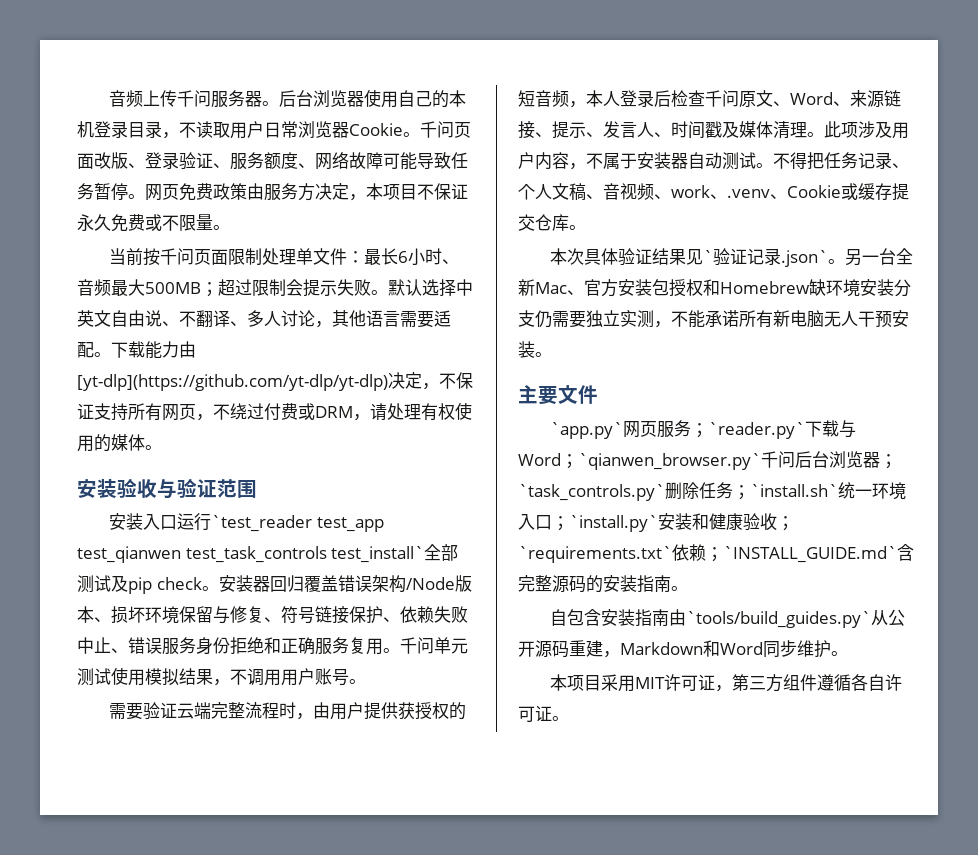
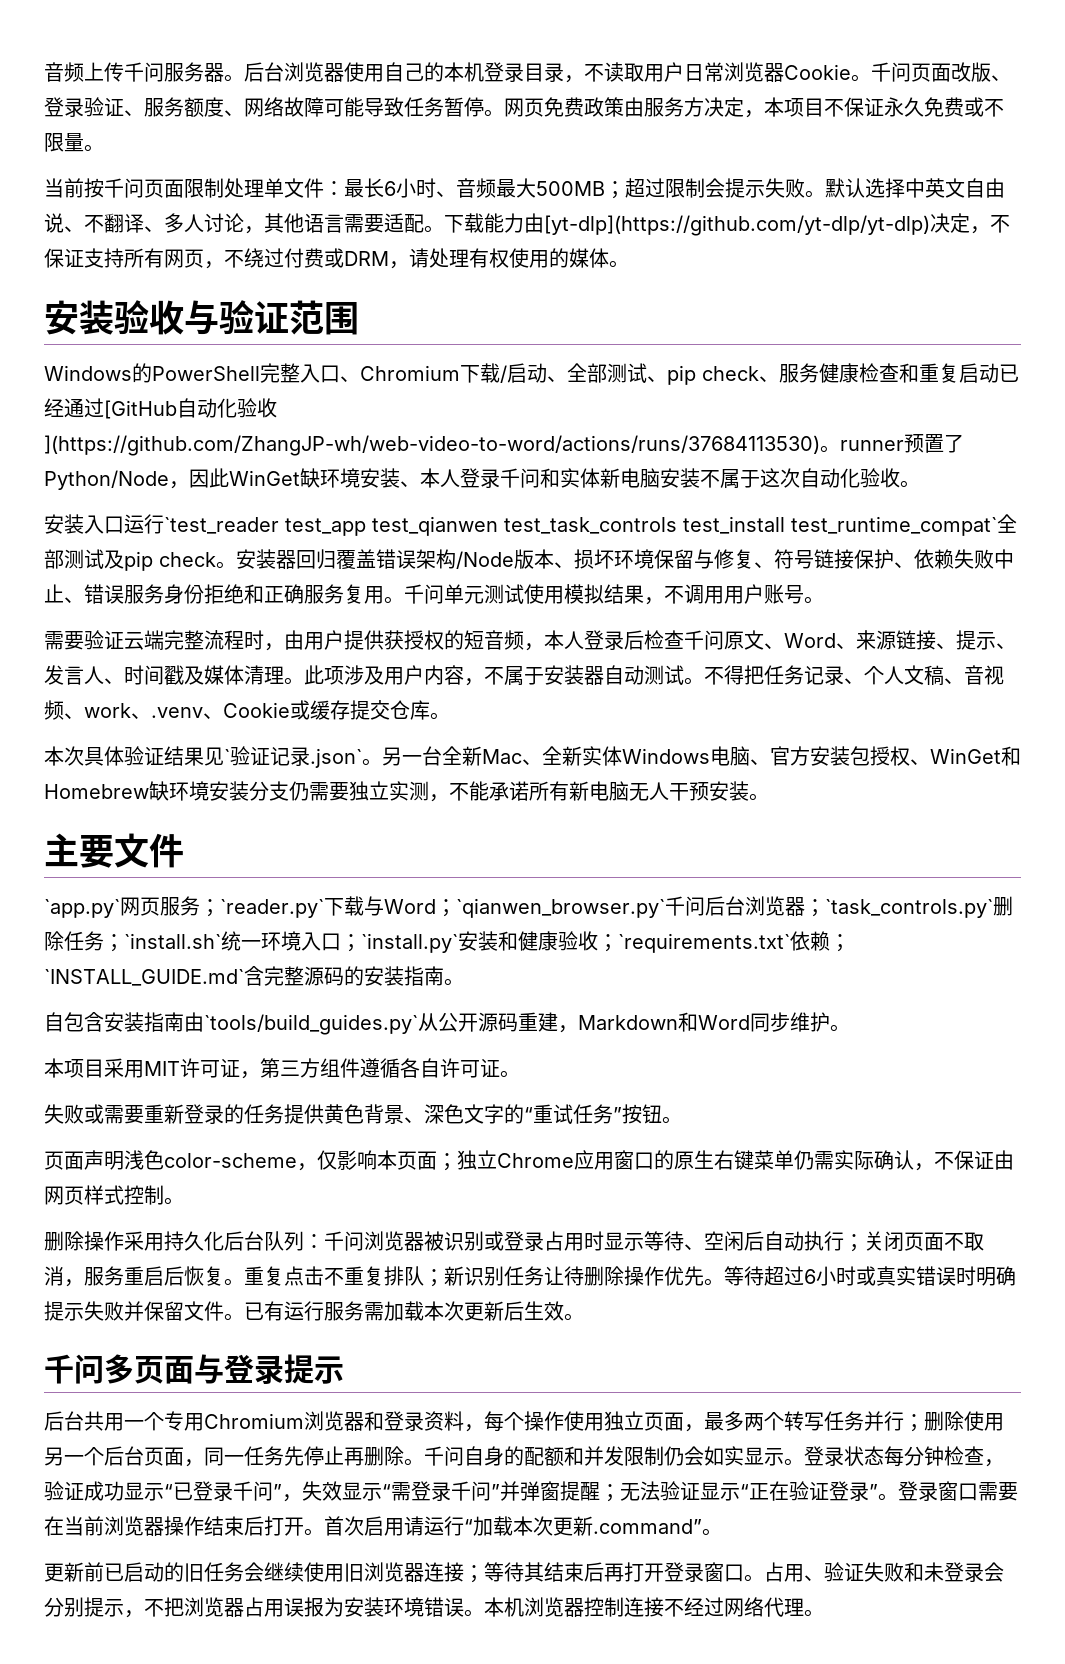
+ Windows的PowerShell完整入口、Chromium下载/启动、全部测试、pip check、服务健康检查和重复启动已经通过[GitHub自动化验收](https://github.com/ZhangJP-wh/web-video-to-word/actions/runs/37684113530)。runner预置了Python/Node，因此WinGet缺环境安装、本人登录千问和实体新电脑安装不属于这次自动化验收。
- 安装入口运行`test_reader test_app test_qianwen test_task_controls test_install`全部测试及pip check。
+ 安装入口运行`test_reader test_app test_qianwen test_task_controls test_install test_runtime_compat`全部测试及pip check。
- 另一台全新Mac、官方安装包授权和Homebrew缺环境安装分支仍需要独立实测，不能承诺所有新电脑无人干预安装。
+ 另一台全新Mac、全新实体Windows电脑、官方安装包授权、WinGet和Homebrew缺环境安装分支仍需要独立实测，不能承诺所有新电脑无人干预安装。
+ 失败或需要重新登录的任务提供黄色背景、深色文字的“重试任务”按钮。
+ 页面声明浅色color-scheme，仅影响本页面；独立Chrome应用窗口的原生右键菜单仍需实际确认，不保证由网页样式控制。
+ 删除操作采用持久化后台队列：千问浏览器被识别或登录占用时显示等待、空闲后自动执行；关闭页面不取消，服务重启后恢复。重复点击不重复排队；新识别任务让待删除操作优先。等待超过6小时或真实错误时明确提示失败并保留文件。已有运行服务需加载本次更新后生效。
+ 千问多页面与登录提示
+ 后台共用一个专用Chromium浏览器和登录资料，每个操作使用独立页面，最多两个转写任务并行；删除使用另一个后台页面，同一任务先停止再删除。千问自身的配额和并发限制仍会如实显示。登录状态每分钟检查，验证成功显示“已登录千问”，失效显示“需登录千问”并弹窗提醒；无法验证显示“正在验证登录”。登录窗口需要在当前浏览器操作结束后打开。首次启用请运行“加载本次更新.command”。
+ 更新前已启动的旧任务会继续使用旧浏览器连接；等待其结束后再打开登录窗口。占用、验证失败和未登录会分别提示，不把浏览器占用误报为安装环境错误。本机浏览器控制连接不经过网络代理。

